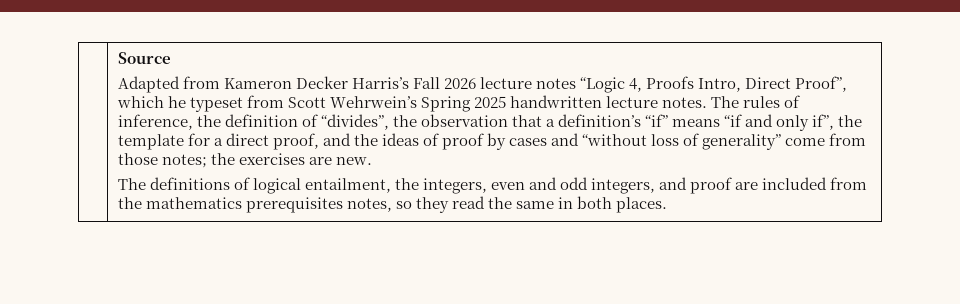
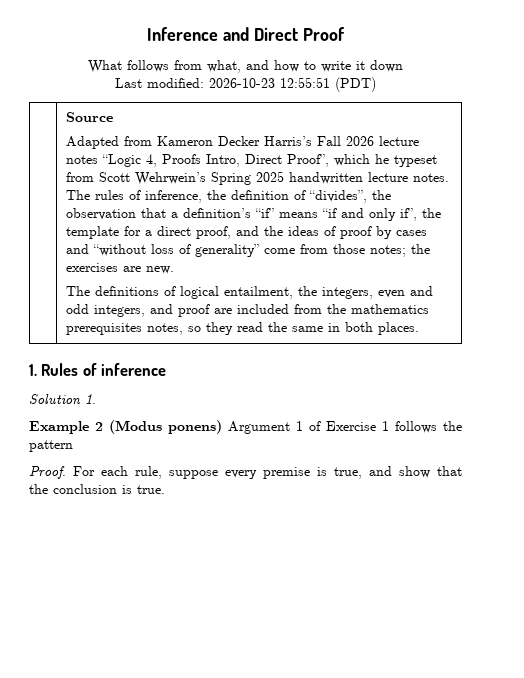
+ Inference and Direct Proof
+ What follows from what, and how to write it down
+ Last modified: 2026-10-23 12:55:51 (PDT)
+ 1. Rules of inference
+ Solution 1.
+ Example 2 (Modus ponens) Argument 1 of Exercise 1 follows the pattern
+ Proof. For each rule, suppose every premise is true, and show that the conclusion is true.

